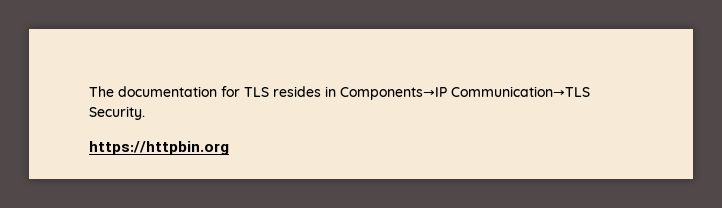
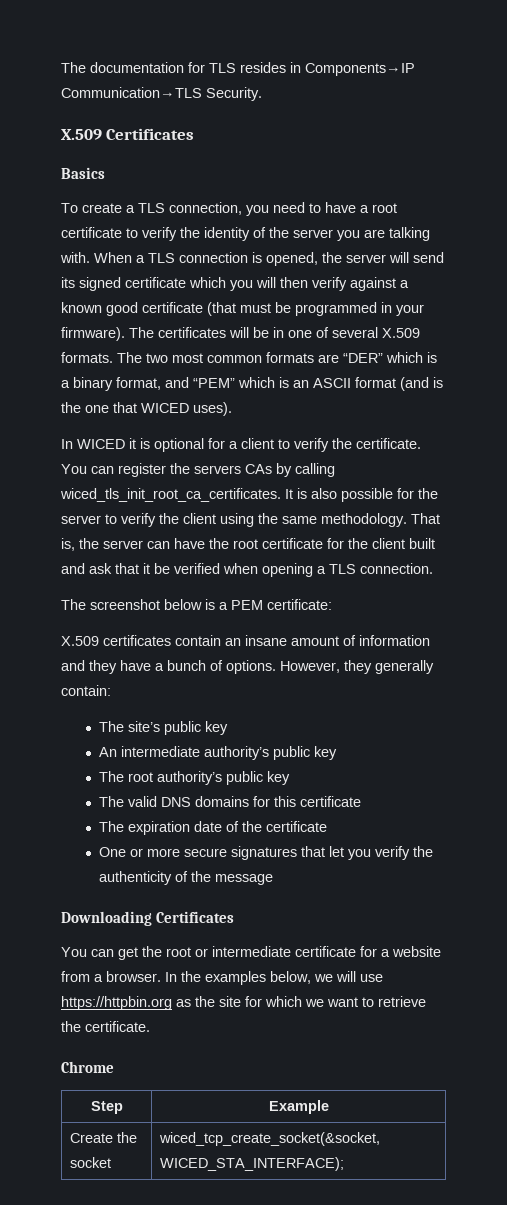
- https://httpbin.org
+ X.509 Certificates
+ Basics
+ To create a TLS connection, you need to have a root certificate to verify the identity of the server you are talking with. When a TLS connection is opened, the server will send its signed certificate which you will then verify against a known good certificate (that must be programmed in your firmware). The certificates will be in one of several X.509 formats. The two most common formats are “DER” which is a binary format, and “PEM” which is an ASCII format (and is the one that WICED uses).
+ In WICED it is optional for a client to verify the certificate. You can register the servers CAs by calling wiced_tls_init_root_ca_certificates. It is also possible for the server to verify the client using the same methodology. That is, the server can have the root certificate for the client built and ask that it be verified when opening a TLS connection.
+ The screenshot below is a PEM certificate:
+ X.509 certificates contain an insane amount of information and they have a bunch of options. However, they generally contain:
+ The site’s public key
+ An intermediate authority’s public key
+ The root authority’s public key
+ The valid DNS domains for this certificate
+ The expiration date of the certificate
+ One or more secure signatures that let you verify the authenticity of the message
+ Downloading Certificates
+ You can get the root or intermediate certificate for a website from a browser. In the examples below, we will use https://httpbin.org as the site for which we want to retrieve the certificate.
+ Chrome
+ Step | Example
+ Create the socket | wiced_tcp_create_socket(&socket, WICED_STA_INTERFACE);

